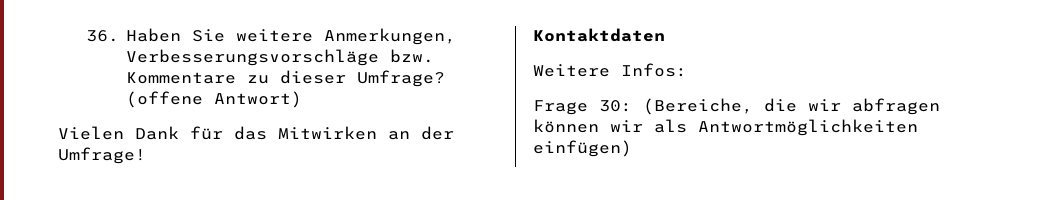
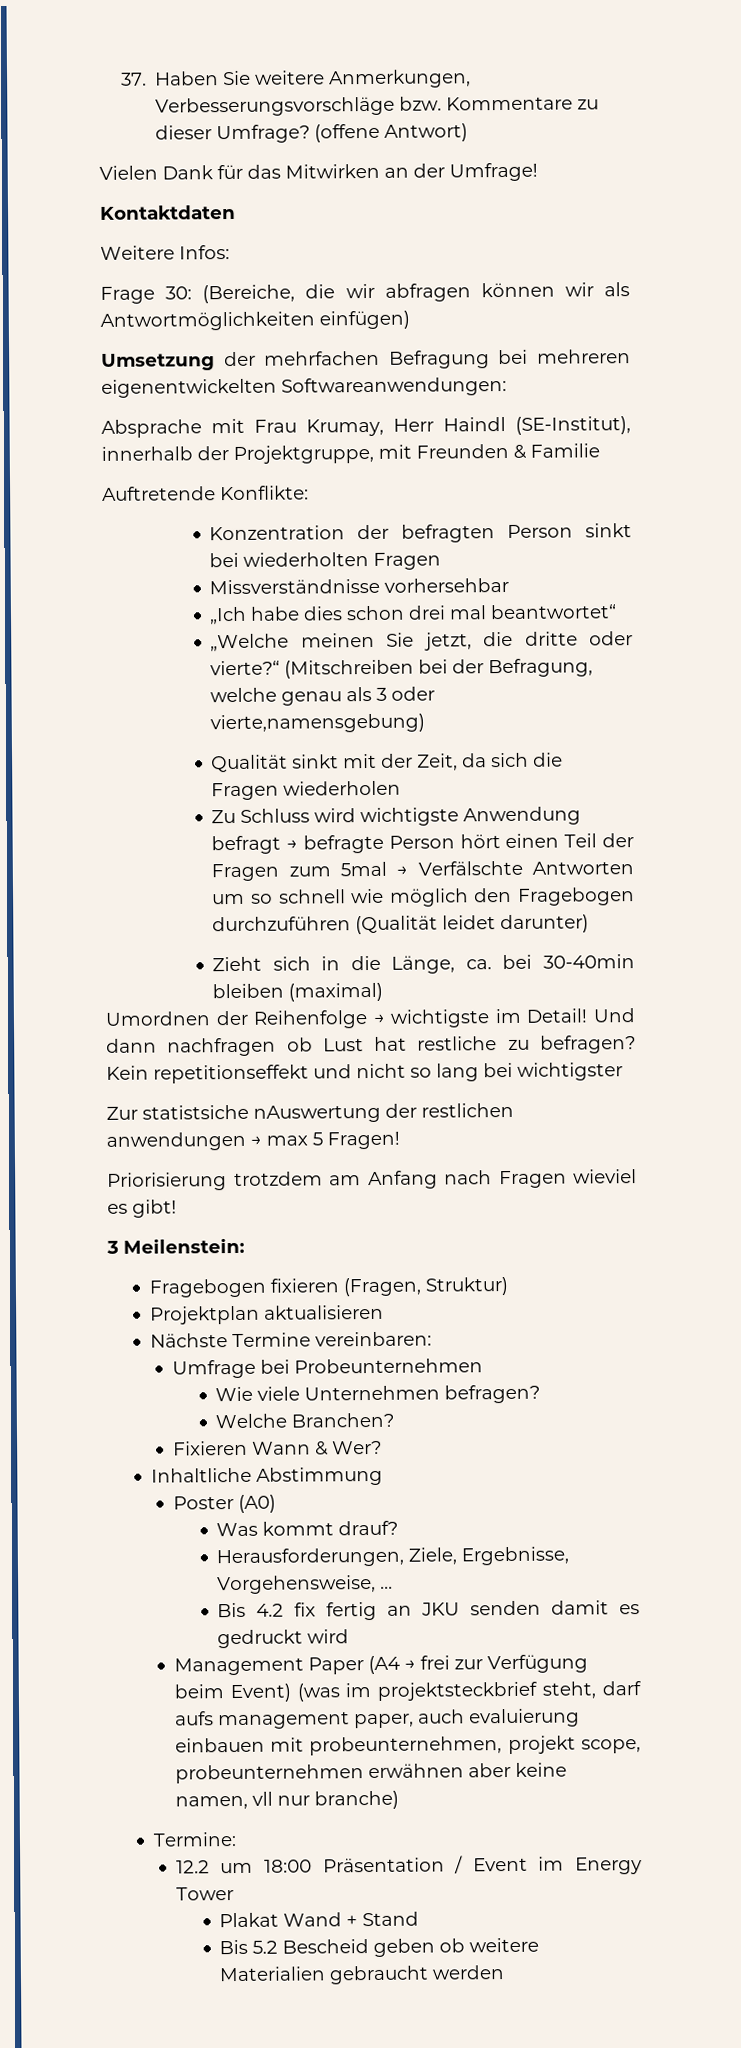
- 36. Haben Sie weitere Anmerkungen, Verbesserungsvorschläge bzw. Kommentare zu dieser Umfrage?
+ 37. Haben Sie weitere Anmerkungen, Verbesserungsvorschläge bzw. Kommentare zu dieser Umfrage?
+ Umsetzung der mehrfachen Befragung bei mehreren eigenentwickelten Softwareanwendungen:
+ Absprache mit Frau Krumay, Herr Haindl (SE-Institut), innerhalb der Projektgruppe, mit Freunden & Familie
+ Auftretende Konflikte:
+ Konzentration der befragten Person sinkt bei wiederholten Fragen
+ Missverständnisse vorhersehbar
+ „Ich habe dies schon drei mal beantwortet“
+ „Welche meinen Sie jetzt, die dritte oder vierte?“ (Mitschreiben bei der Befragung, welche genau als 3 oder vierte,namensgebung)
+ Qualität sinkt mit der Zeit, da sich die Fragen wiederholen
+ Zu Schluss wird wichtigste Anwendung befragt → befragte Person hört einen Teil der Fragen zum 5mal → Verfälschte Antworten um so schnell wie möglich den Fragebogen durchzuführen (Qualität leidet darunter)
+ Zieht sich in die Länge, ca. bei 30-40min bleiben (maximal)
+ Umordnen der Reihenfolge → wichtigste im Detail! Und dann nachfragen ob Lust hat restliche zu befragen? Kein repetitionseffekt und nicht so lang bei wichtigster
+ Zur statistsiche nAuswertung der restlichen anwendungen → max 5 Fragen!
+ Priorisierung trotzdem am Anfang nach Fragen wieviel es gibt!
+ 3 Meilenstein:
+ Fragebogen fixieren (Fragen, Struktur)
+ Projektplan aktualisieren
+ Nächste Termine vereinbaren:
+ Umfrage bei Probeunternehmen
+ Wie viele Unternehmen befragen?
+ Welche Branchen?
+ Fixieren Wann & Wer?
+ Inhaltliche Abstimmung
+ Poster (A0)
+ Was kommt drauf?
+ Herausforderungen, Ziele, Ergebnisse, Vorgehensweise, …
+ Bis 4.2 fix fertig an JKU senden damit es gedruckt wird
+ Management Paper (A4 → frei zur Verfügung beim Event) (was im projektsteckbrief steht, darf aufs management paper, auch evaluierung einbauen mit probeunternehmen, projekt scope, probeunternehmen erwähnen aber keine namen, vll nur branche)
+ Termine:
+ 12.2 um 18:00 Präsentation / Event im Energy Tower
+ Plakat Wand + Stand
+ Bis 5.2 Bescheid geben ob weitere Materialien gebraucht werden

